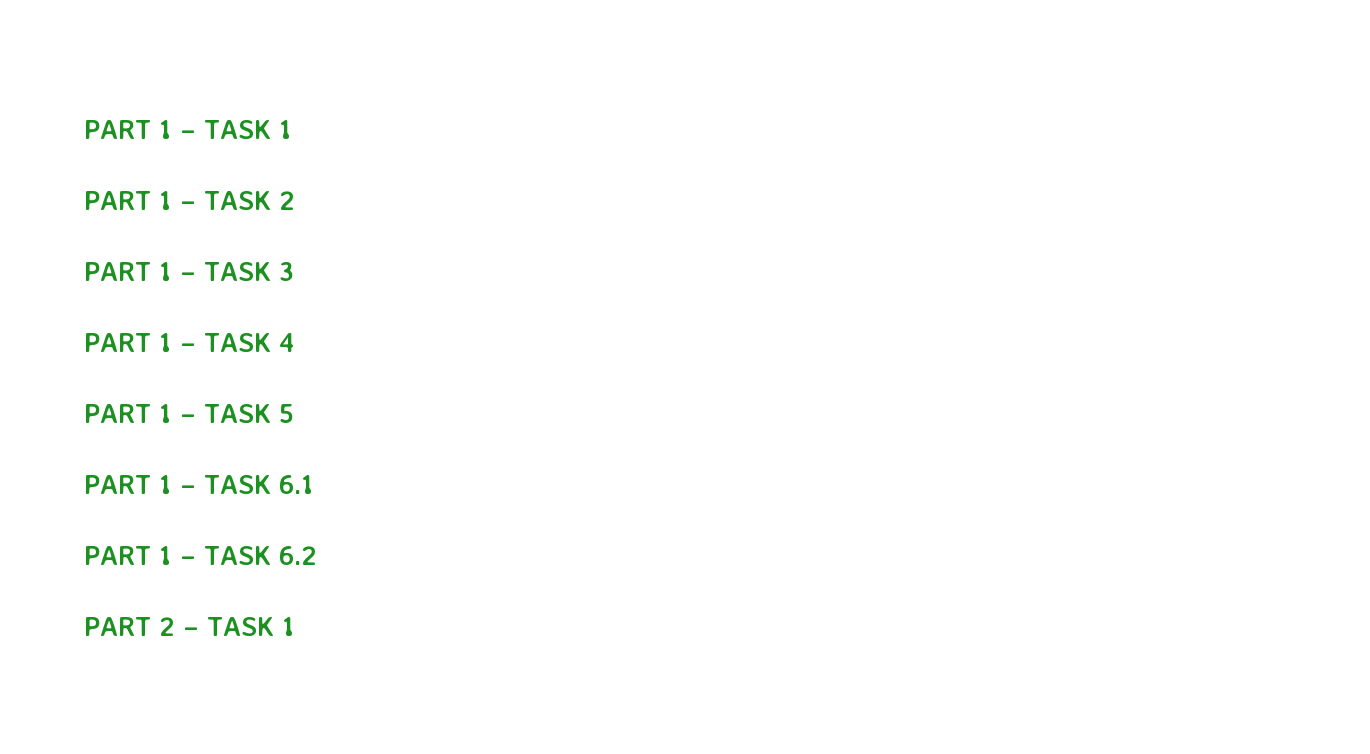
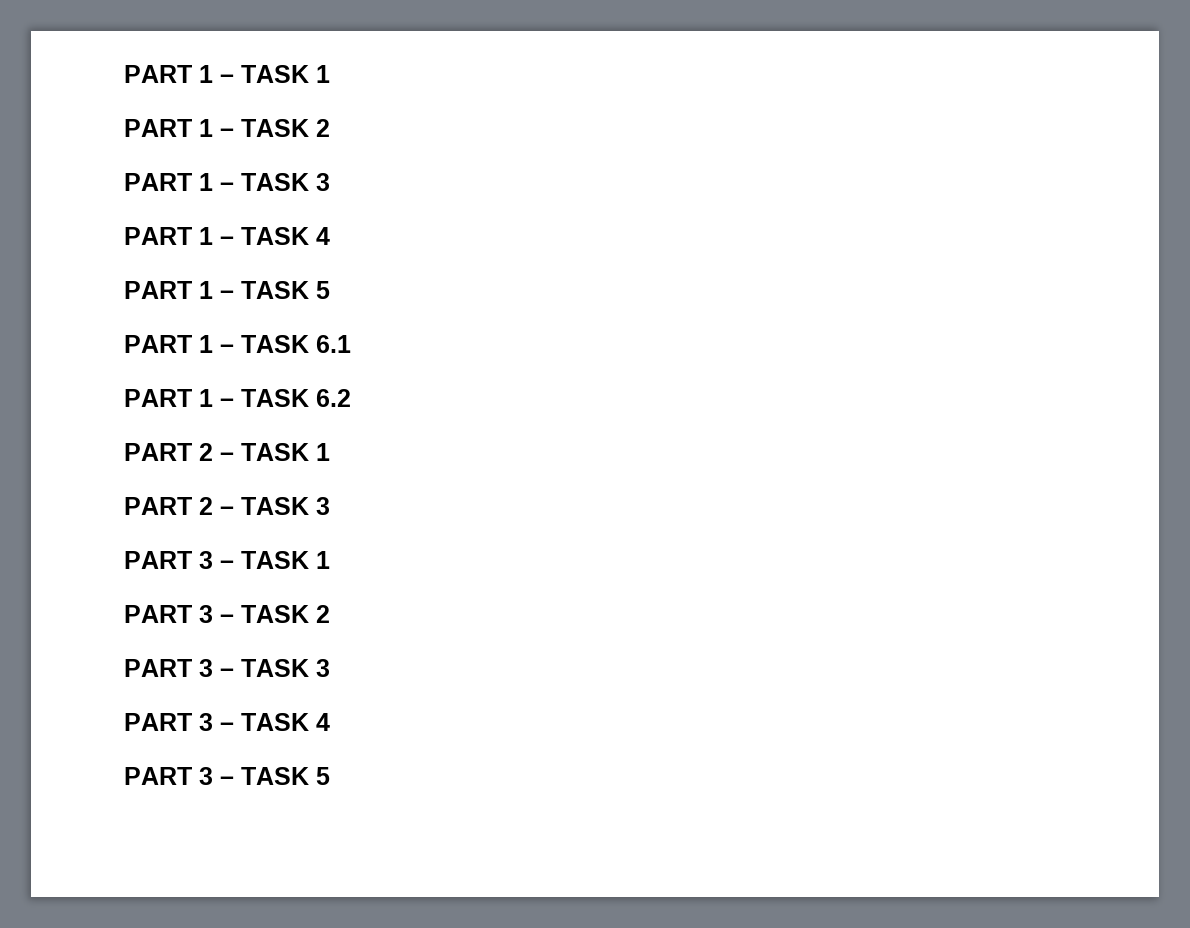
+ PART 2 – TASK 3
+ PART 3 – TASK 1
+ PART 3 – TASK 2
+ PART 3 – TASK 3
+ PART 3 – TASK 4
+ PART 3 – TASK 5

